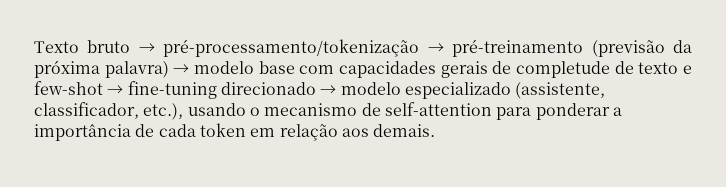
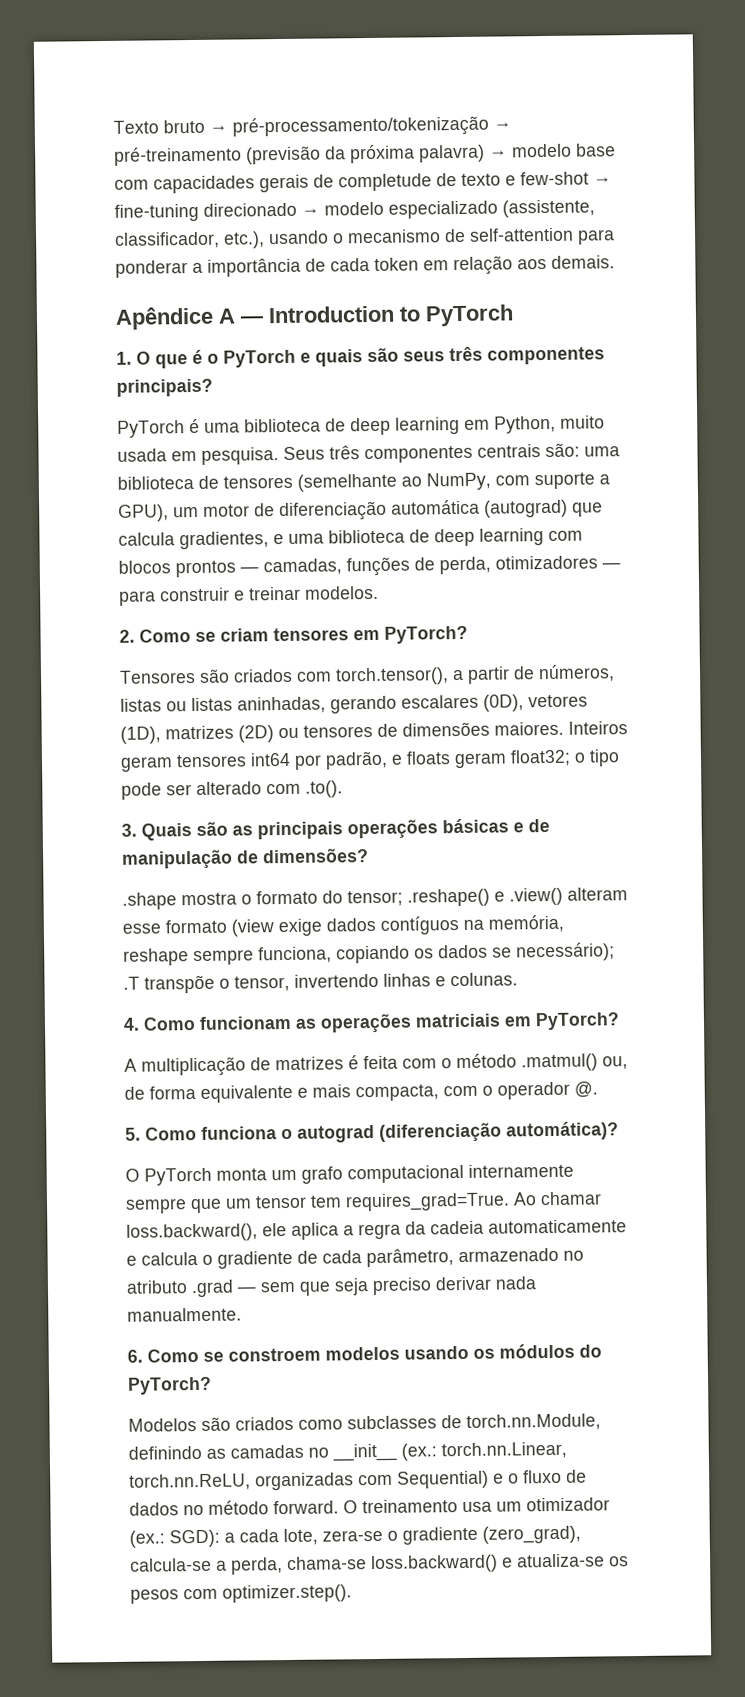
+ Apêndice A — Introduction to PyTorch
+ 1. O que é o PyTorch e quais são seus três componentes principais?
+ PyTorch é uma biblioteca de deep learning em Python, muito usada em pesquisa. Seus três componentes centrais são: uma biblioteca de tensores (semelhante ao NumPy, com suporte a GPU), um motor de diferenciação automática (autograd) que calcula gradientes, e uma biblioteca de deep learning com blocos prontos — camadas, funções de perda, otimizadores — para construir e treinar modelos.
+ 2. Como se criam tensores em PyTorch?
+ Tensores são criados com torch.tensor(), a partir de números, listas ou listas aninhadas, gerando escalares (0D), vetores (1D), matrizes (2D) ou tensores de dimensões maiores. Inteiros geram tensores int64 por padrão, e floats geram float32; o tipo pode ser alterado com .to().
+ 3. Quais são as principais operações básicas e de manipulação de dimensões?
+ .shape mostra o formato do tensor; .reshape() e .view() alteram esse formato (view exige dados contíguos na memória, reshape sempre funciona, copiando os dados se necessário); .T transpõe o tensor, invertendo linhas e colunas.
+ 4. Como funcionam as operações matriciais em PyTorch?
+ A multiplicação de matrizes é feita com o método .matmul() ou, de forma equivalente e mais compacta, com o operador @.
+ 5. Como funciona o autograd (diferenciação automática)?
+ O PyTorch monta um grafo computacional internamente sempre que um tensor tem requires_grad=True. Ao chamar loss.backward(), ele aplica a regra da cadeia automaticamente e calcula o gradiente de cada parâmetro, armazenado no atributo .grad — sem que seja preciso derivar nada manualmente.
+ 6. Como se constroem modelos usando os módulos do PyTorch?
+ Modelos são criados como subclasses de torch.nn.Module, definindo as camadas no __init__ (ex.: torch.nn.Linear, torch.nn.ReLU, organizadas com Sequential) e o fluxo de dados no método forward. O treinamento usa um otimizador (ex.: SGD): a cada lote, zera-se o gradiente (zero_grad), calcula-se a perda, chama-se loss.backward() e atualiza-se os pesos com optimizer.step().

